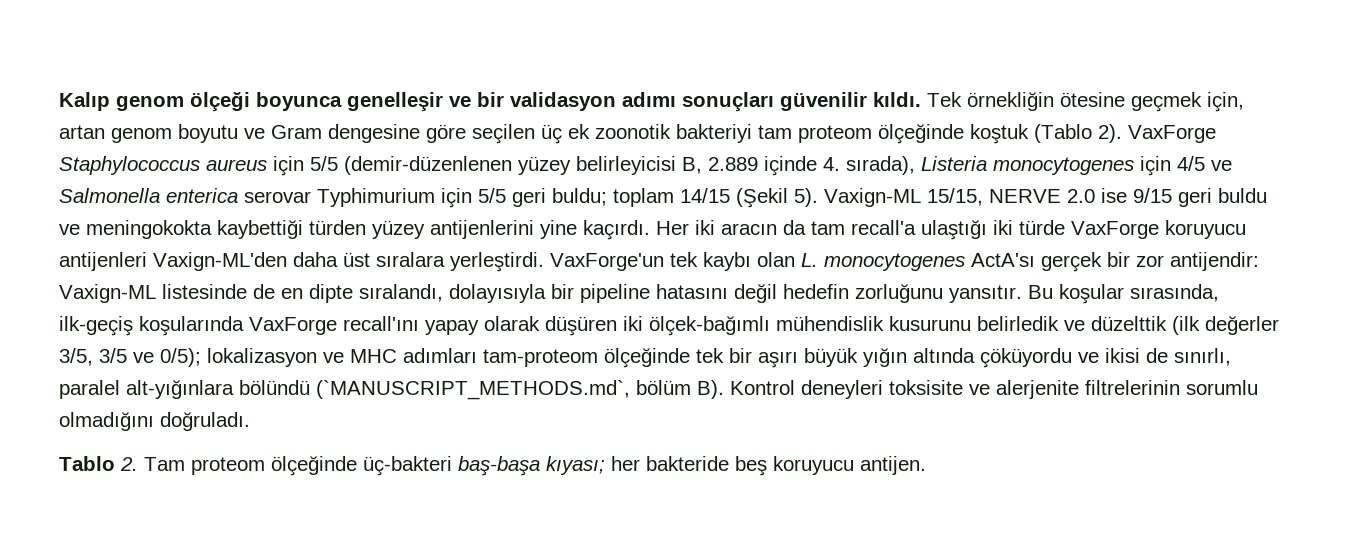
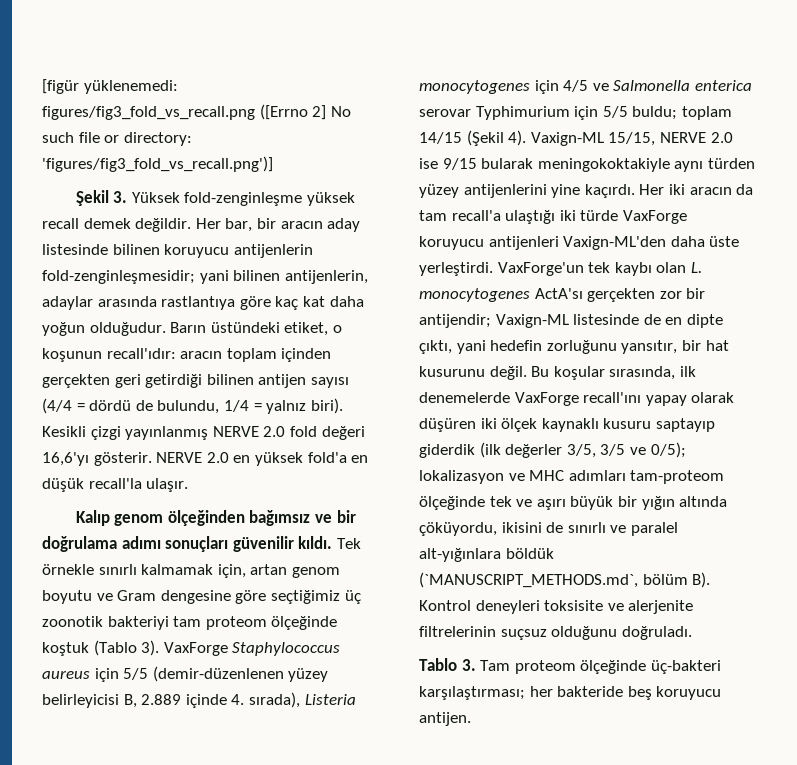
- Kalıp genom ölçeği boyunca genelleşir ve bir validasyon adımı sonuçları güvenilir kıldı.
+ [figür yüklenemedi: figures/fig3_fold_vs_recall.png ([Errno 2] No such file or directory: 'figures/fig3_fold_vs_recall.png')]
+ Şekil 3. Yüksek fold-zenginleşme yüksek recall demek değildir. Her bar, bir aracın aday listesinde bilinen koruyucu antijenlerin fold-zenginleşmesidir; yani bilinen antijenlerin, adaylar arasında rastlantıya göre kaç kat daha yoğun olduğudur. Barın üstündeki etiket, o koşunun recall'ıdır: aracın toplam içinden gerçekten geri getirdiği bilinen antijen sayısı (4/4 = dördü de bulundu, 1/4 = yalnız biri). Kesikli çizgi yayınlanmış NERVE 2.0 fold değeri 16,6'yı gösterir. NERVE 2.0 en yüksek fold'a en düşük recall'la ulaşır.
+ Kalıp genom ölçeğinden bağımsız ve bir doğrulama adımı sonuçları güvenilir kıldı.
- Tek örnekliğin ötesine geçmek için, artan genom boyutu ve Gram dengesine göre seçilen üç ek zoonotik bakteriyi tam proteom ölçeğinde koştuk (Tablo 2).
+ Tek örnekle sınırlı kalmamak için, artan genom boyutu ve Gram dengesine göre seçtiğimiz üç zoonotik bakteriyi tam proteom ölçeğinde koştuk (Tablo 3).
- VaxForge Staphylococcus aureus için 5/5 (demir-düzenlenen yüzey belirleyicisi B, 2.889 içinde 4. sırada), Listeria monocytogenes için 4/5 ve Salmonella enterica serovar Typhimurium için 5/5 geri buldu; toplam 14/15 (Şekil 5).
+ VaxForge Staphylococcus aureus için 5/5 (demir-düzenlenen yüzey belirleyicisi B, 2.889 içinde 4. sırada), Listeria monocytogenes için 4/5 ve Salmonella enterica serovar Typhimurium için 5/5 buldu; toplam 14/15 (Şekil 4).
- Vaxign-ML 15/15, NERVE 2.0 ise 9/15 geri buldu ve meningokokta kaybettiği türden yüzey antijenlerini yine kaçırdı.
+ Vaxign-ML 15/15, NERVE 2.0 ise 9/15 bularak meningokoktakiyle aynı türden yüzey antijenlerini yine kaçırdı.
- Her iki aracın da tam recall'a ulaştığı iki türde VaxForge koruyucu antijenleri Vaxign-ML'den daha üst sıralara yerleştirdi.
+ Her iki aracın da tam recall'a ulaştığı iki türde VaxForge koruyucu antijenleri Vaxign-ML'den daha üste yerleştirdi.
- VaxForge'un tek kaybı olan L. monocytogenes ActA'sı gerçek bir zor antijendir: Vaxign-ML listesinde de en dipte sıralandı, dolayısıyla bir pipeline hatasını değil hedefin zorluğunu yansıtır.
+ VaxForge'un tek kaybı olan L. monocytogenes ActA'sı gerçekten zor bir antijendir; Vaxign-ML listesinde de en dipte çıktı, yani hedefin zorluğunu yansıtır, bir hat kusurunu değil.
- Bu koşular sırasında, ilk-geçiş koşularında VaxForge recall'ını yapay olarak düşüren iki ölçek-bağımlı mühendislik kusurunu belirledik ve düzelttik (ilk değerler 3/5, 3/5 ve 0/5); lokalizasyon ve MHC adımları tam-proteom ölçeğinde tek bir aşırı büyük yığın altında çöküyordu ve ikisi de sınırlı, paralel alt-yığınlara bölündü (`MANUSCRIPT_METHODS.md`, bölüm B). Kontrol deneyleri toksisite ve alerjenite filtrelerinin sorumlu olmadığını doğruladı.
+ Bu koşular sırasında, ilk denemelerde VaxForge recall'ını yapay olarak düşüren iki ölçek kaynaklı kusuru saptayıp giderdik (ilk değerler 3/5, 3/5 ve 0/5); lokalizasyon ve MHC adımları tam-proteom ölçeğinde tek ve aşırı büyük bir yığın altında çöküyordu, ikisini de sınırlı ve paralel alt-yığınlara böldük (`MANUSCRIPT_METHODS.md`, bölüm B). Kontrol deneyleri toksisite ve alerjenite filtrelerinin suçsuz olduğunu doğruladı.
- Tablo 2. Tam proteom ölçeğinde üç-bakteri baş-başa kıyası; her bakteride beş koruyucu antijen.
+ Tablo 3. Tam proteom ölçeğinde üç-bakteri karşılaştırması; her bakteride beş koruyucu antijen.

